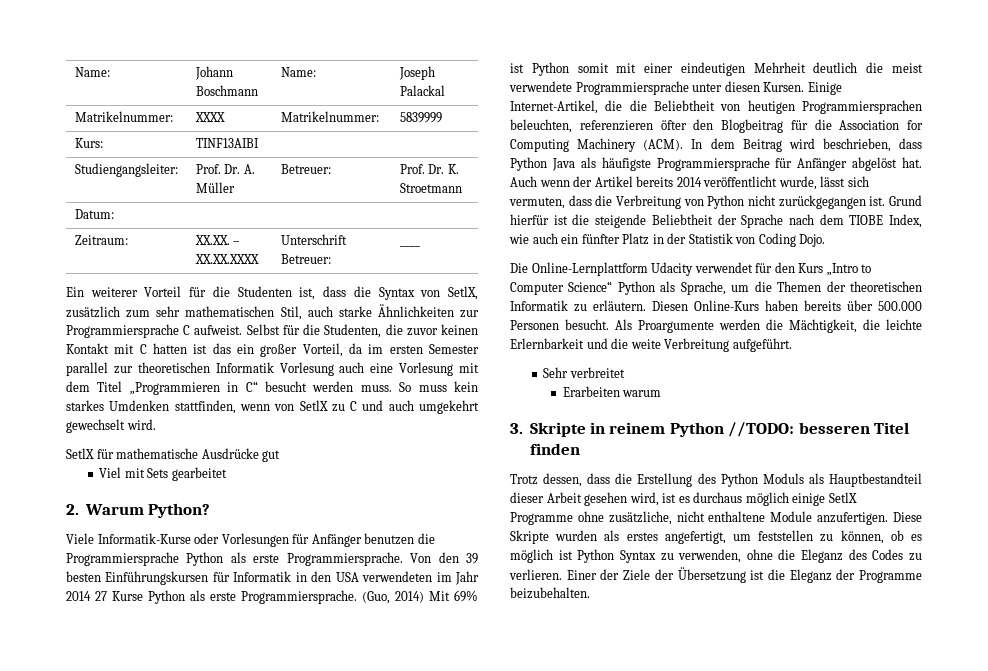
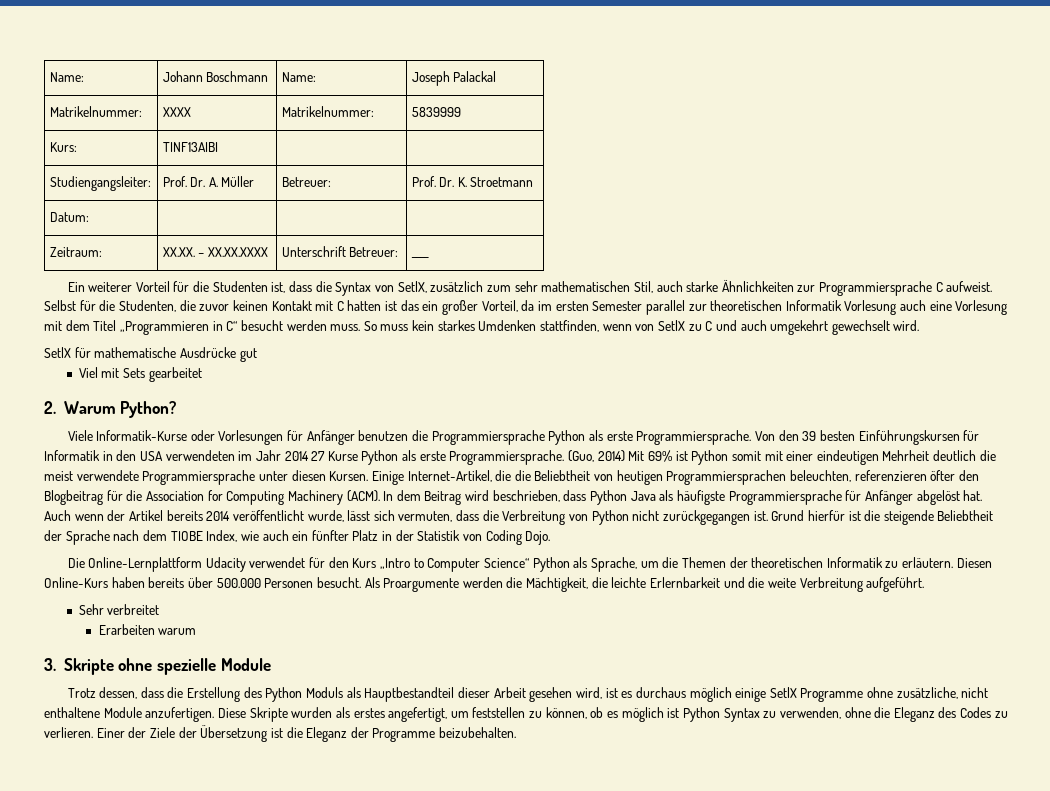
- 3. Skripte in reinem Python //TODO: besseren Titel finden
+ 3. Skripte ohne spezielle Module

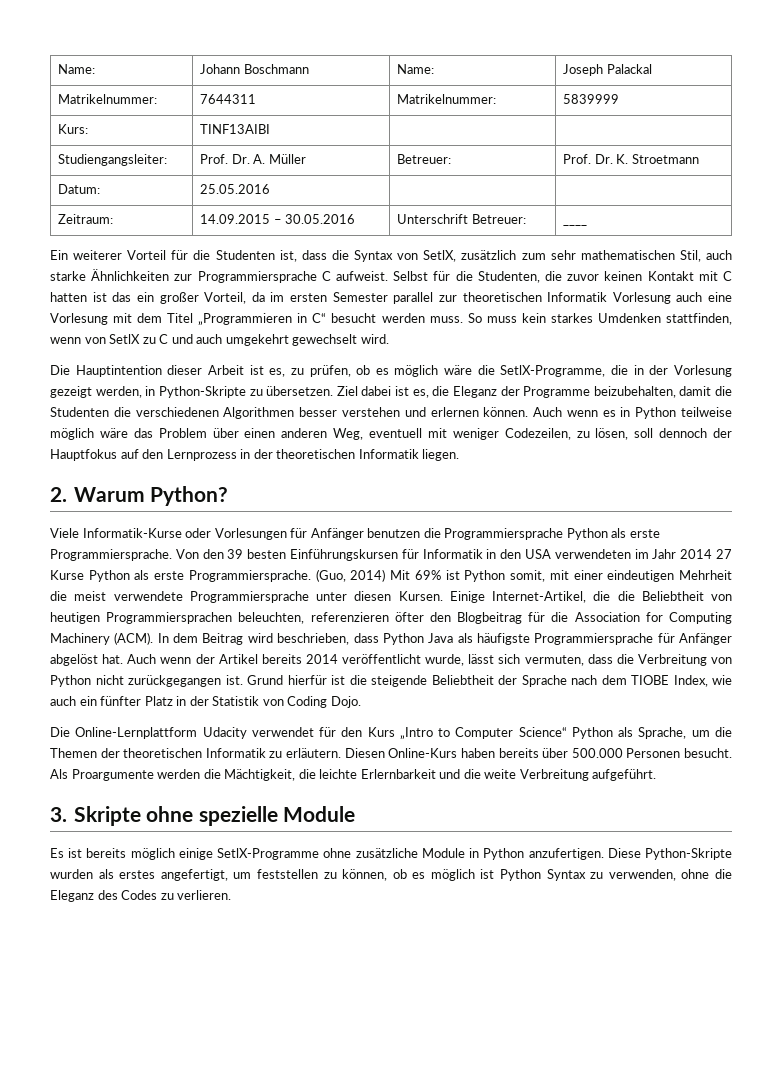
- Matrikelnummer: | XXXX | Matrikelnummer: | 5839999
+ Matrikelnummer: | 7644311 | Matrikelnummer: | 5839999
- Datum: | | |
+ Datum: | 25.05.2016 | |
- Zeitraum: | XX.XX. – XX.XX.XXXX | Unterschrift Betreuer: | ____
+ Zeitraum: | 14.09.2015 – 30.05.2016 | Unterschrift Betreuer: | ____
- SetlX für mathematische Ausdrücke gut
- Viel mit Sets gearbeitet
+ Die Hauptintention dieser Arbeit ist es, zu prüfen, ob es möglich wäre die SetlX-Programme, die in der Vorlesung gezeigt werden, in Python-Skripte zu übersetzen. Ziel dabei ist es, die Eleganz der Programme beizubehalten, damit die Studenten die verschiedenen Algorithmen besser verstehen und erlernen können. Auch wenn es in Python teilweise möglich wäre das Problem über einen anderen Weg, eventuell mit weniger Codezeilen, zu lösen, soll dennoch der Hauptfokus auf den Lernprozess in der theoretischen Informatik liegen.
- (Guo, 2014) Mit 69% ist Python somit mit einer eindeutigen Mehrheit deutlich die meist verwendete Programmiersprache unter diesen Kursen.
+ (Guo, 2014) Mit 69% ist Python somit, mit einer eindeutigen Mehrheit die meist verwendete Programmiersprache unter diesen Kursen.
- Sehr verbreitet
- Erarbeiten warum
- Trotz dessen, dass die Erstellung des Python Moduls als Hauptbestandteil dieser Arbeit gesehen wird, ist es durchaus möglich einige SetlX Programme ohne zusätzliche, nicht enthaltene Module anzufertigen.
+ Es ist bereits möglich einige SetlX-Programme ohne zusätzliche Module in Python anzufertigen.
- Diese Skripte wurden als erstes angefertigt, um feststellen zu können, ob es möglich ist Python Syntax zu verwenden, ohne die Eleganz des Codes zu verlieren. Einer der Ziele der Übersetzung ist die Eleganz der Programme beizubehalten.
+ Diese Python-Skripte wurden als erstes angefertigt, um feststellen zu können, ob es möglich ist Python Syntax zu verwenden, ohne die Eleganz des Codes zu verlieren.

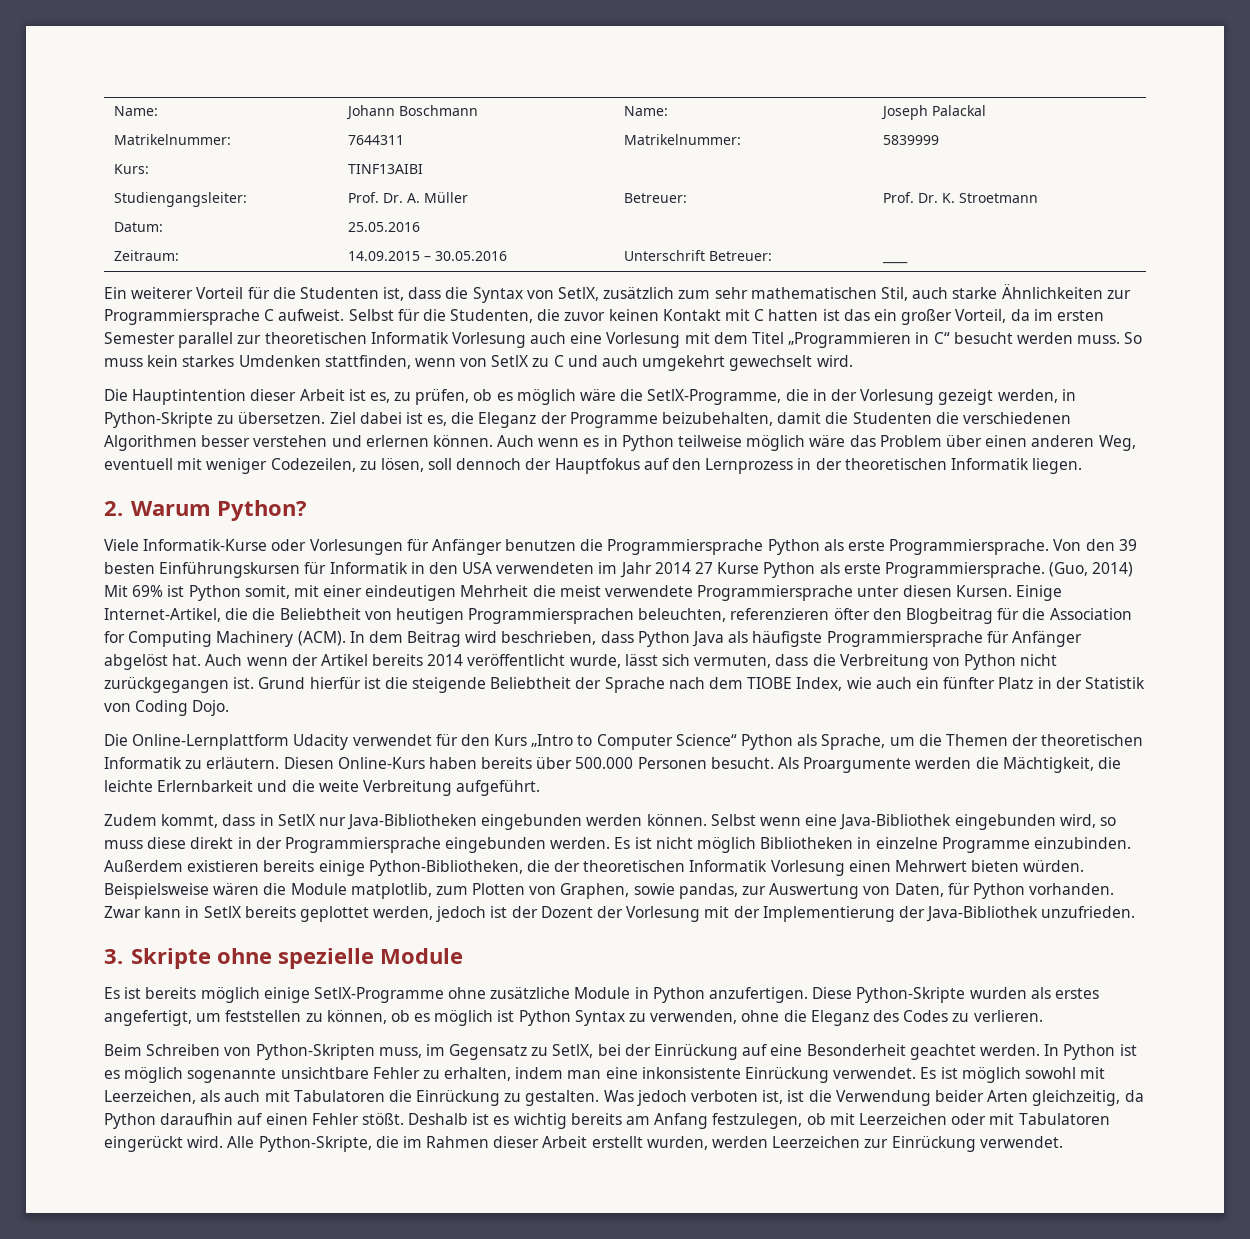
+ Zudem kommt, dass in SetlX nur Java-Bibliotheken eingebunden werden können. Selbst wenn eine Java-Bibliothek eingebunden wird, so muss diese direkt in der Programmiersprache eingebunden werden. Es ist nicht möglich Bibliotheken in einzelne Programme einzubinden. Außerdem existieren bereits einige Python-Bibliotheken, die der theoretischen Informatik Vorlesung einen Mehrwert bieten würden. Beispielsweise wären die Module matplotlib, zum Plotten von Graphen, sowie pandas, zur Auswertung von Daten, für Python vorhanden. Zwar kann in SetlX bereits geplottet werden, jedoch ist der Dozent der Vorlesung mit der Implementierung der Java-Bibliothek unzufrieden.
+ Beim Schreiben von Python-Skripten muss, im Gegensatz zu SetlX, bei der Einrückung auf eine Besonderheit geachtet werden. In Python ist es möglich sogenannte unsichtbare Fehler zu erhalten, indem man eine inkonsistente Einrückung verwendet. Es ist möglich sowohl mit Leerzeichen, als auch mit Tabulatoren die Einrückung zu gestalten. Was jedoch verboten ist, ist die Verwendung beider Arten gleichzeitig, da Python daraufhin auf einen Fehler stößt. Deshalb ist es wichtig bereits am Anfang festzulegen, ob mit Leerzeichen oder mit Tabulatoren eingerückt wird. Alle Python-Skripte, die im Rahmen dieser Arbeit erstellt wurden, werden Leerzeichen zur Einrückung verwendet.

